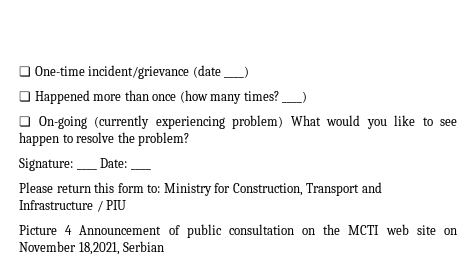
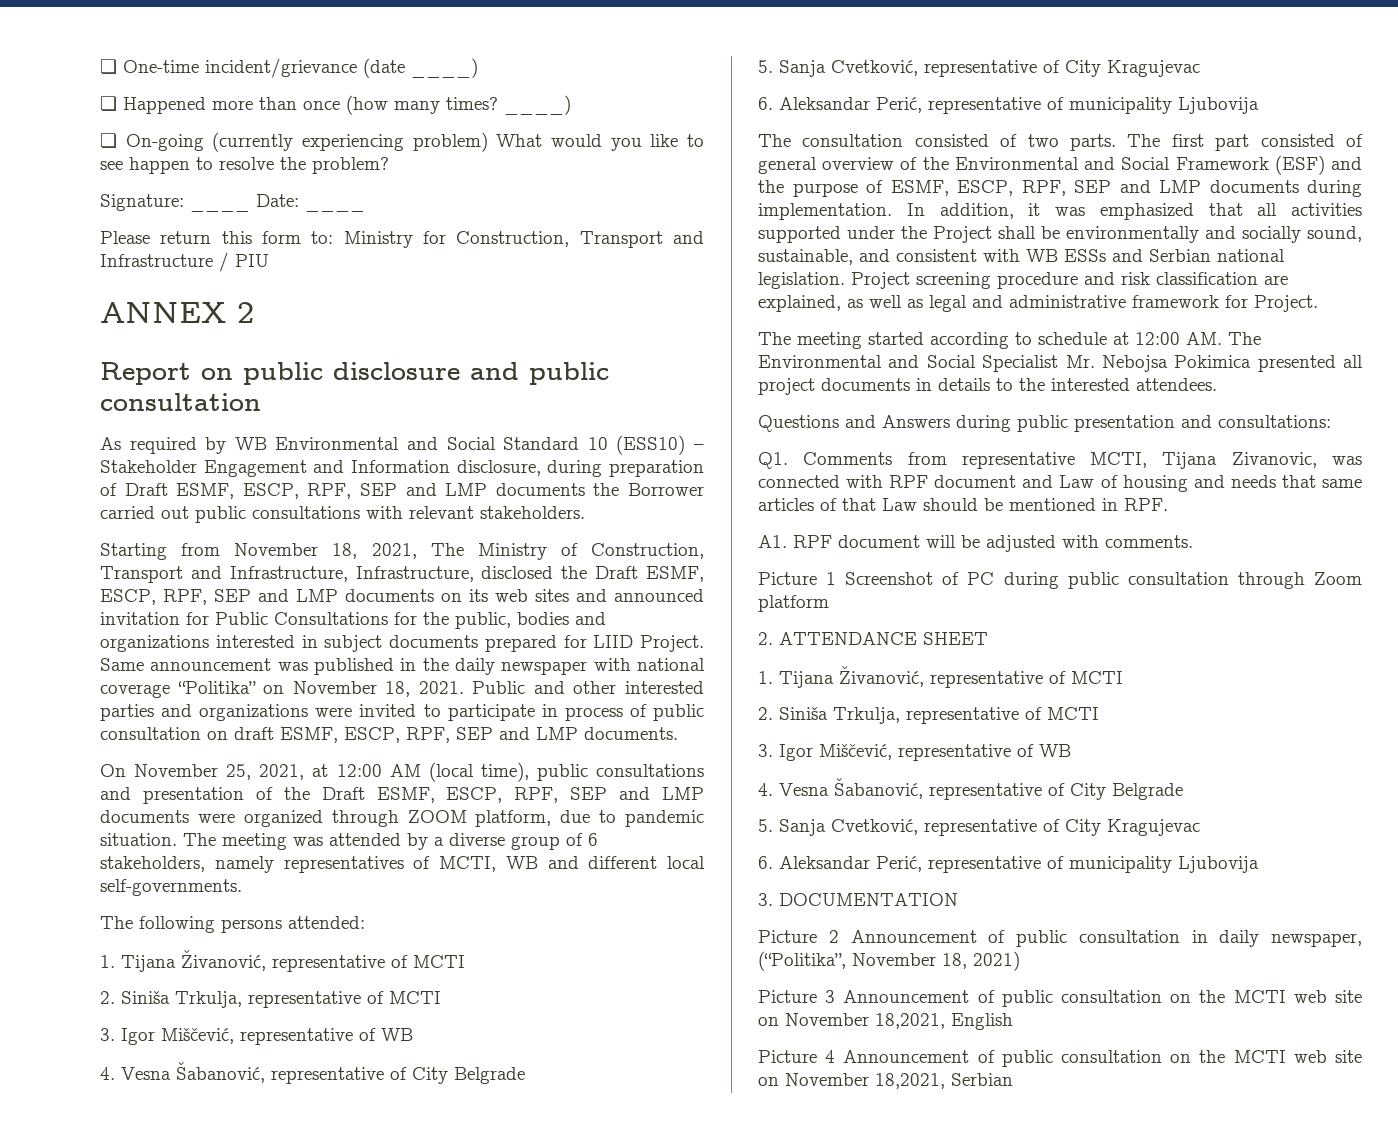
+ ANNEX 2
+ Report on public disclosure and public consultation
+ As required by WB Environmental and Social Standard 10 (ESS10) – Stakeholder Engagement and Information disclosure, during preparation of Draft ESMF, ESCP, RPF, SEP and LMP documents the Borrower carried out public consultations with relevant stakeholders.
+ Starting from November 18, 2021, The Ministry of Construction, Transport and Infrastructure, Infrastructure, disclosed the Draft ESMF, ESCP, RPF, SEP and LMP documents on its web sites and announced invitation for Public Consultations for the public, bodies and organizations interested in subject documents prepared for LIID Project. Same announcement was published in the daily newspaper with national coverage “Politika” on November 18, 2021. Public and other interested parties and organizations were invited to participate in process of public consultation on draft ESMF, ESCP, RPF, SEP and LMP documents.
+ On November 25, 2021, at 12:00 AM (local time), public consultations and presentation of the Draft ESMF, ESCP, RPF, SEP and LMP documents were organized through ZOOM platform, due to pandemic situation. The meeting was attended by a diverse group of 6 stakeholders, namely representatives of MCTI, WB and different local self-governments.
+ The following persons attended:
+ 1. Tijana Živanović, representative of MCTI
+ 2. Siniša Trkulja, representative of MCTI
+ 3. Igor Miščević, representative of WB
+ 4. Vesna Šabanović, representative of City Belgrade
+ 5. Sanja Cvetković, representative of City Kragujevac
+ 6. Aleksandar Perić, representative of municipality Ljubovija
+ The consultation consisted of two parts. The first part consisted of general overview of the Environmental and Social Framework (ESF) and the purpose of ESMF, ESCP, RPF, SEP and LMP documents during implementation. In addition, it was emphasized that all activities supported under the Project shall be environmentally and socially sound, sustainable, and consistent with WB ESSs and Serbian national legislation. Project screening procedure and risk classification are explained, as well as legal and administrative framework for Project.
+ The meeting started according to schedule at 12:00 AM. The Environmental and Social Specialist Mr. Nebojsa Pokimica presented all project documents in details to the interested attendees.
+ Questions and Answers during public presentation and consultations:
+ Q1. Comments from representative MCTI, Tijana Zivanovic, was connected with RPF document and Law of housing and needs that same articles of that Law should be mentioned in RPF.
+ A1. RPF document will be adjusted with comments.
+ Picture 1 Screenshot of PC during public consultation through Zoom platform
+ 2. ATTENDANCE SHEET
+ 1. Tijana Živanović, representative of MCTI
+ 2. Siniša Trkulja, representative of MCTI
+ 3. Igor Miščević, representative of WB
+ 4. Vesna Šabanović, representative of City Belgrade
+ 5. Sanja Cvetković, representative of City Kragujevac
+ 6. Aleksandar Perić, representative of municipality Ljubovija
+ 3. DOCUMENTATION
+ Picture 2 Announcement of public consultation in daily newspaper, (“Politika”, November 18, 2021)
+ Picture 3 Announcement of public consultation on the MCTI web site on November 18,2021, English

